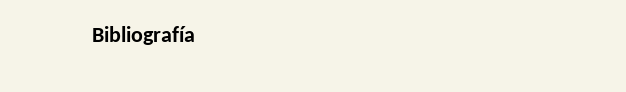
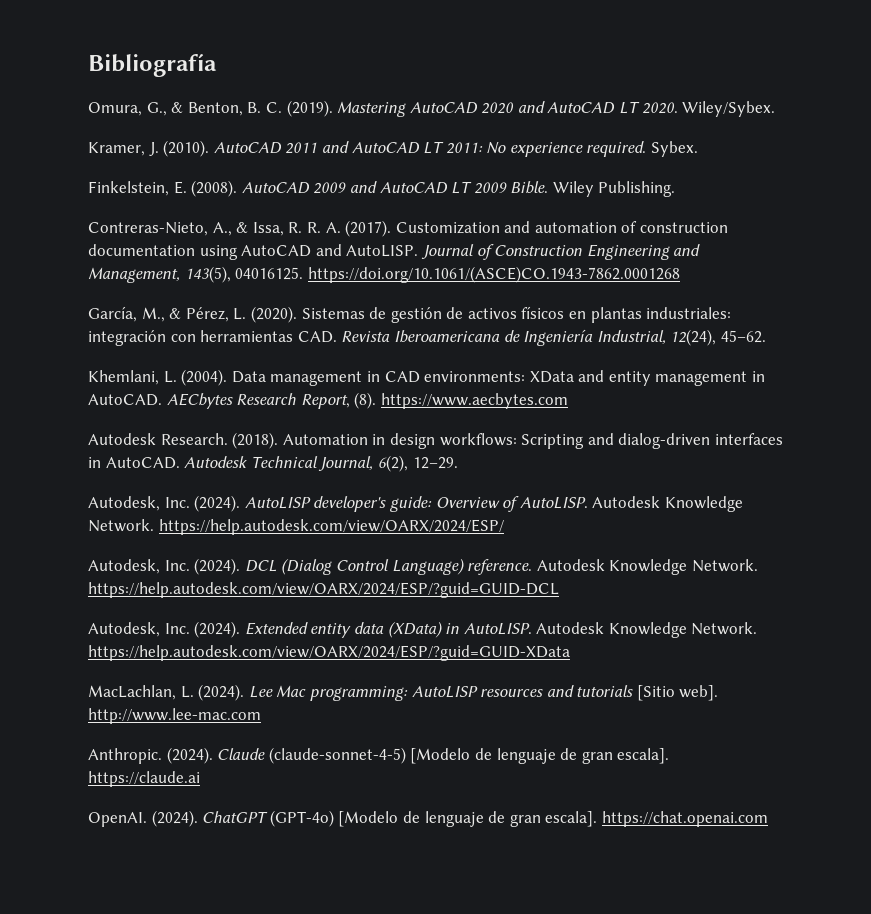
+ Omura, G., & Benton, B. C. (2019). Mastering AutoCAD 2020 and AutoCAD LT 2020. Wiley/Sybex.
+ Kramer, J. (2010). AutoCAD 2011 and AutoCAD LT 2011: No experience required. Sybex.
+ Finkelstein, E. (2008). AutoCAD 2009 and AutoCAD LT 2009 Bible. Wiley Publishing.
+ Contreras-Nieto, A., & Issa, R. R. A. (2017). Customization and automation of construction documentation using AutoCAD and AutoLISP. Journal of Construction Engineering and Management, 143(5), 04016125. https://doi.org/10.1061/(ASCE)CO.1943-7862.0001268
+ García, M., & Pérez, L. (2020). Sistemas de gestión de activos físicos en plantas industriales: integración con herramientas CAD. Revista Iberoamericana de Ingeniería Industrial, 12(24), 45–62.
+ Khemlani, L. (2004). Data management in CAD environments: XData and entity management in AutoCAD. AECbytes Research Report, (8). https://www.aecbytes.com
+ Autodesk Research. (2018). Automation in design workflows: Scripting and dialog-driven interfaces in AutoCAD. Autodesk Technical Journal, 6(2), 12–29.
+ Autodesk, Inc. (2024). AutoLISP developer's guide: Overview of AutoLISP. Autodesk Knowledge Network. https://help.autodesk.com/view/OARX/2024/ESP/
+ Autodesk, Inc. (2024). DCL (Dialog Control Language) reference. Autodesk Knowledge Network. https://help.autodesk.com/view/OARX/2024/ESP/?guid=GUID-DCL
+ Autodesk, Inc. (2024). Extended entity data (XData) in AutoLISP. Autodesk Knowledge Network. https://help.autodesk.com/view/OARX/2024/ESP/?guid=GUID-XData
+ MacLachlan, L. (2024). Lee Mac programming: AutoLISP resources and tutorials [Sitio web]. http://www.lee-mac.com
+ Anthropic. (2024). Claude (claude-sonnet-4-5) [Modelo de lenguaje de gran escala]. https://claude.ai
+ OpenAI. (2024). ChatGPT (GPT-4o) [Modelo de lenguaje de gran escala]. https://chat.openai.com

